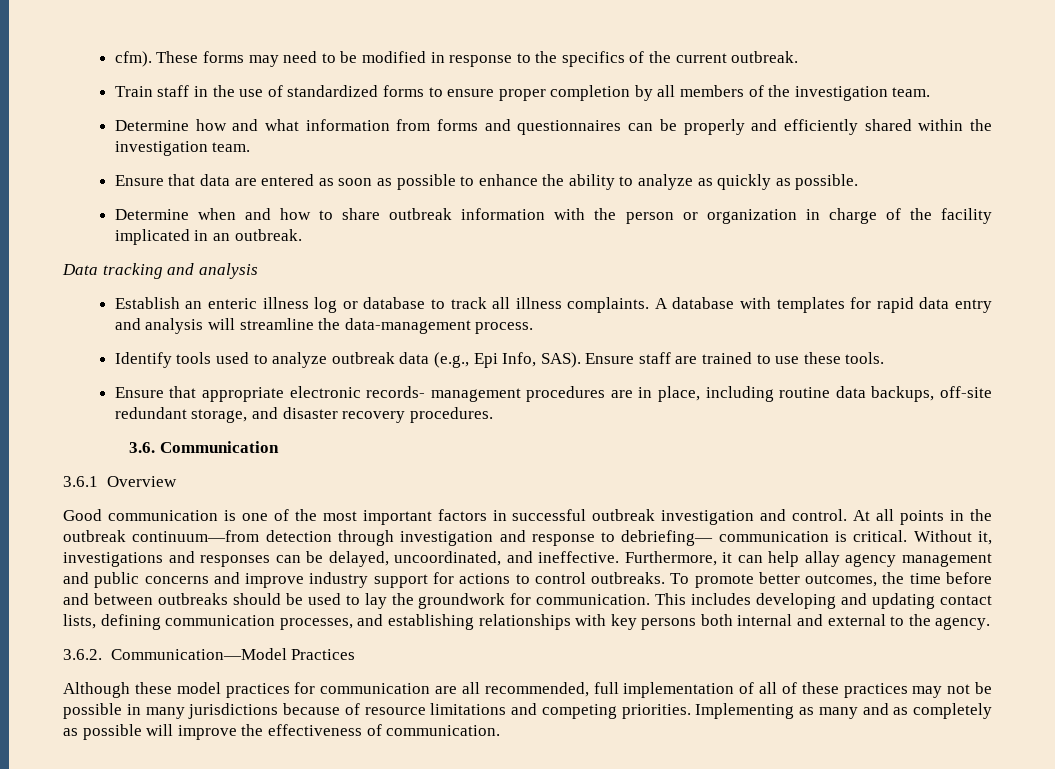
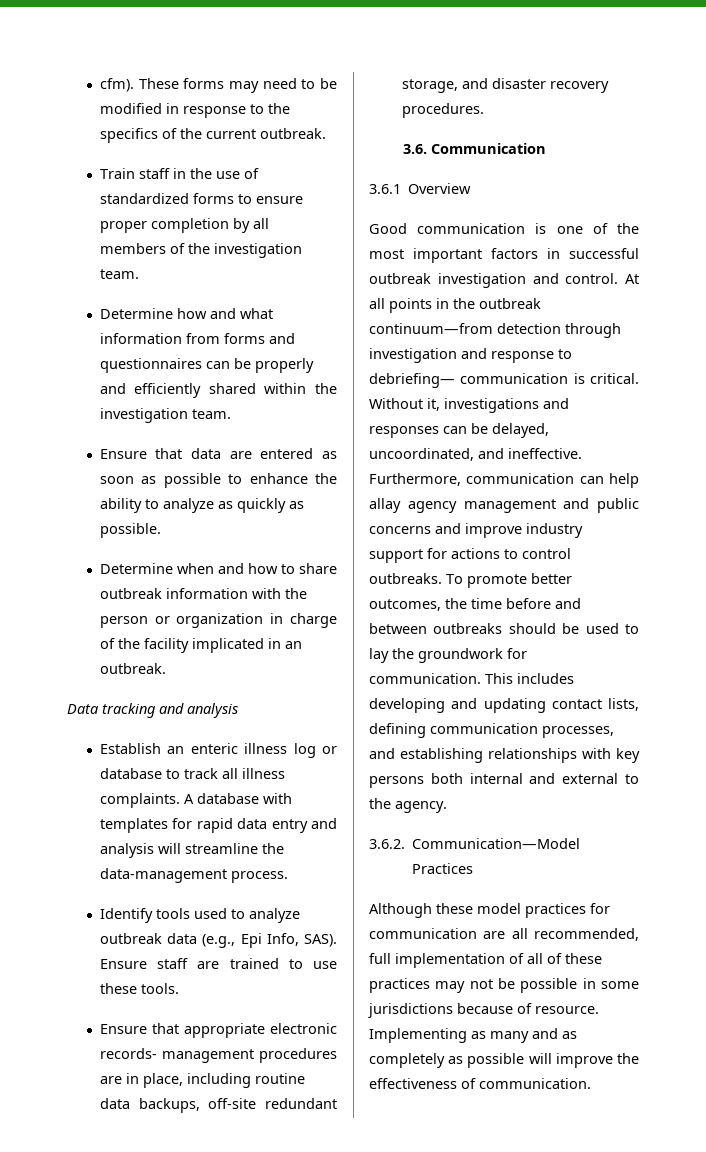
- Furthermore, it can help allay agency management and public concerns and improve industry support for actions to control outbreaks.
+ Furthermore, communication can help allay agency management and public concerns and improve industry support for actions to control outbreaks.
- Although these model practices for communication are all recommended, full implementation of all of these practices may not be possible in many jurisdictions because of resource limitations and competing priorities.
+ Although these model practices for communication are all recommended, full implementation of all of these practices may not be possible in some jurisdictions because of resource.

